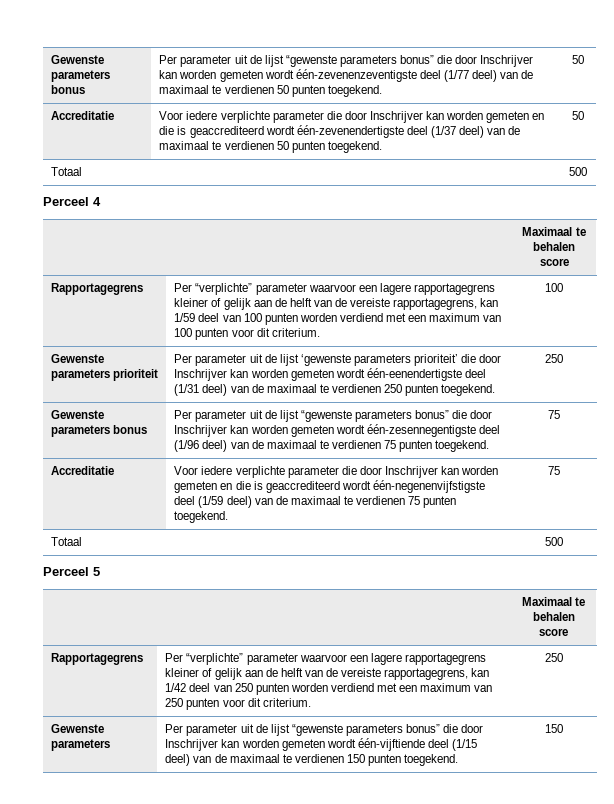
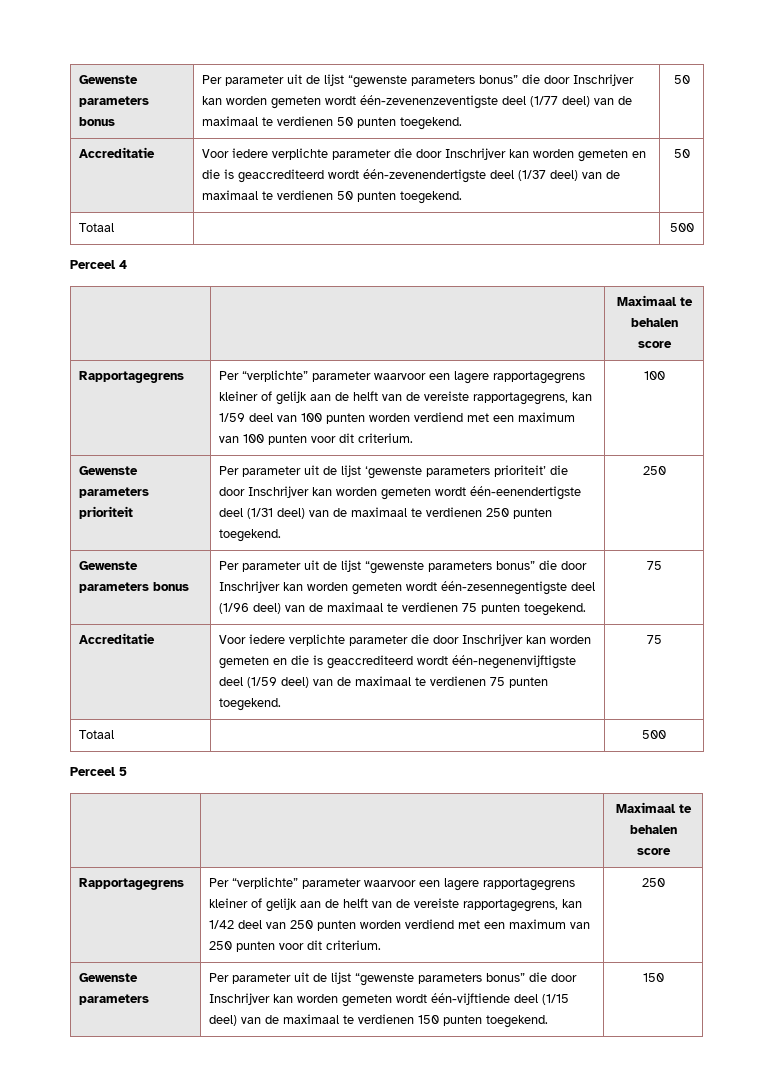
- Accreditatie | Voor iedere verplichte parameter die door Inschrijver kan worden gemeten en die is geaccrediteerd wordt één-negenenvijfstigste deel (1/59 deel) van de maximaal te verdienen 75 punten toegekend. | 75
+ Accreditatie | Voor iedere verplichte parameter die door Inschrijver kan worden gemeten en die is geaccrediteerd wordt één-negenenvijftigste deel (1/59 deel) van de maximaal te verdienen 75 punten toegekend. | 75

